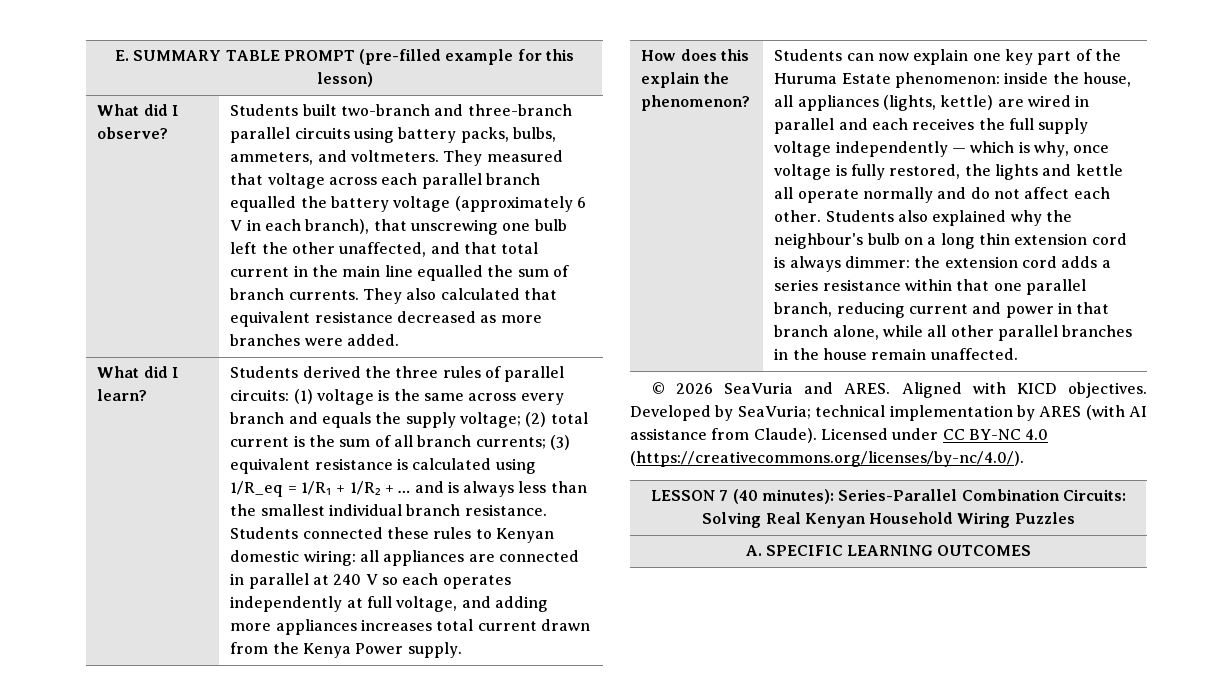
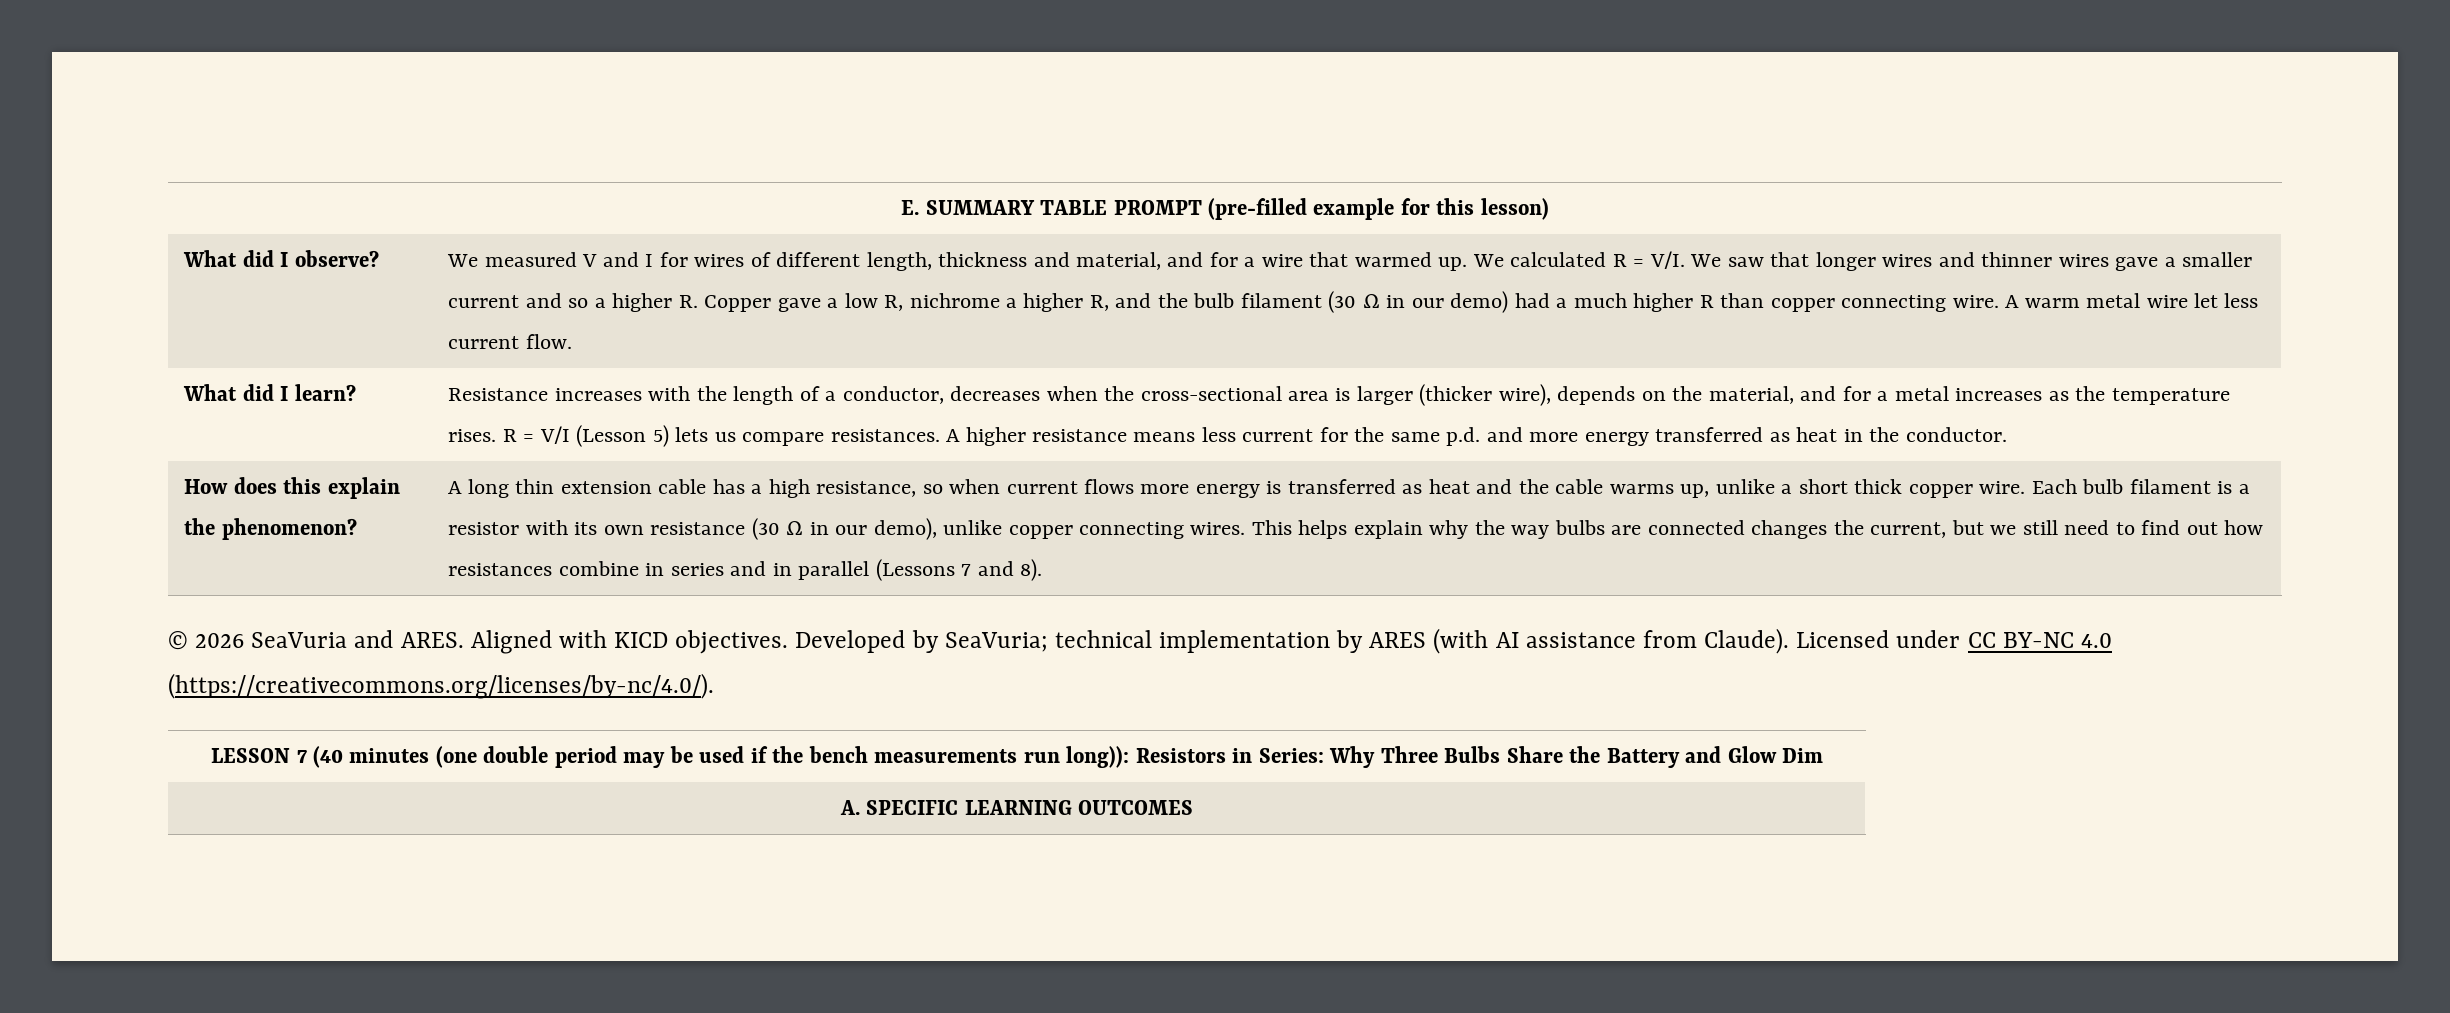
- Students built two-branch and three-branch parallel circuits using battery packs, bulbs, ammeters, and voltmeters. They measured that voltage across each parallel branch equalled the battery voltage (approximately 6 V in each branch), that unscrewing one bulb left the other unaffected, and that total current in the main line equalled the sum of branch currents. They also calculated that equivalent resistance decreased as more branches were added.
- What did I learn? | Students derived the three rules of parallel circuits: (1) voltage is the same across every branch and equals the supply voltage; (2) total current is the sum of all branch currents; (3) equivalent resistance is calculated using 1/R_eq = 1/R₁ + 1/R₂ + … and is always less than the smallest individual branch resistance. Students connected these rules to Kenyan domestic wiring: all appliances are connected in parallel at 240 V so each operates independently at full voltage, and adding more appliances increases total current drawn from the Kenya Power supply.
+ We measured V and I for wires of different length, thickness and material, and for a wire that warmed up. We calculated R = V/I. We saw that longer wires and thinner wires gave a smaller current and so a higher R. Copper gave a low R, nichrome a higher R, and the bulb filament (30 Ω in our demo) had a much higher R than copper connecting wire. A warm metal wire let less current flow.
+ What did I learn? | Resistance increases with the length of a conductor, decreases when the cross-sectional area is larger (thicker wire), depends on the material, and for a metal increases as the temperature rises. R = V/I (Lesson 5) lets us compare resistances. A higher resistance means less current for the same p.d. and more energy transferred as heat in the conductor.
- Students can now explain one key part of the Huruma Estate phenomenon: inside the house, all appliances (lights, kettle) are wired in parallel and each receives the full supply voltage independently — which is why, once voltage is fully restored, the lights and kettle all operate normally and do not affect each other. Students also explained why the neighbour's bulb on a long thin extension cord is always dimmer: the extension cord adds a series resistance within that one parallel branch, reducing current and power in that branch alone, while all other parallel branches in the house remain unaffected.
+ A long thin extension cable has a high resistance, so when current flows more energy is transferred as heat and the cable warms up, unlike a short thick copper wire. Each bulb filament is a resistor with its own resistance (30 Ω in our demo), unlike copper connecting wires. This helps explain why the way bulbs are connected changes the current, but we still need to find out how resistances combine in series and in parallel (Lessons 7 and 8).
- LESSON 7 (40 minutes): Series-Parallel Combination Circuits: Solving Real Kenyan Household Wiring Puzzles
+ LESSON 7 (40 minutes (one double period may be used if the bench measurements run long)): Resistors in Series: Why Three Bulbs Share the Battery and Glow Dim

